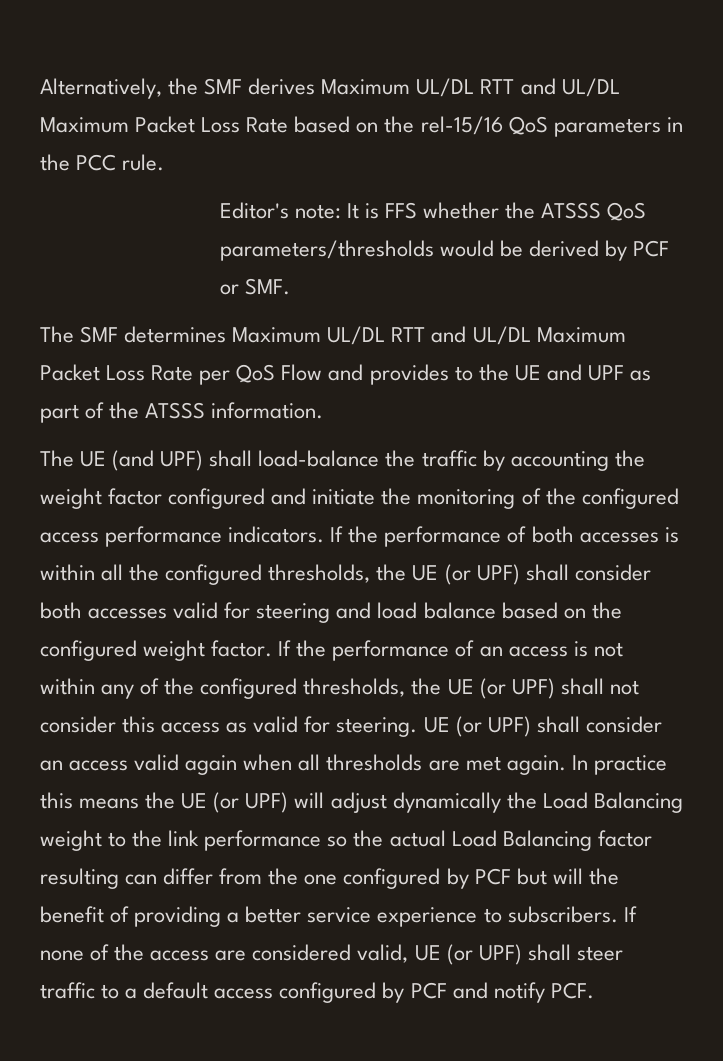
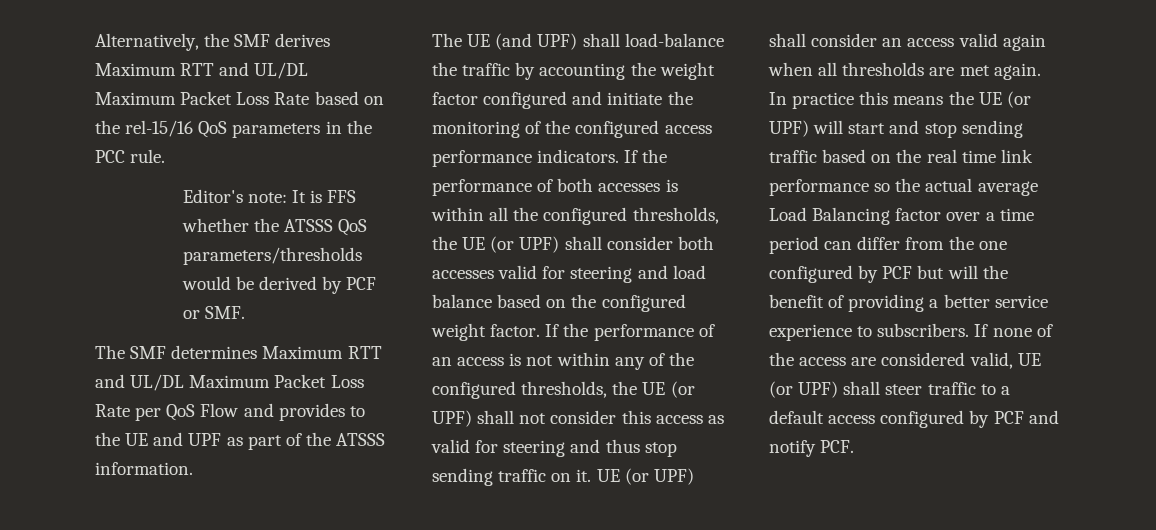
- Alternatively, the SMF derives Maximum UL/DL RTT and UL/DL Maximum Packet Loss Rate based on the rel-15/16 QoS parameters in the PCC rule.
+ Alternatively, the SMF derives Maximum RTT and UL/DL Maximum Packet Loss Rate based on the rel-15/16 QoS parameters in the PCC rule.
- The SMF determines Maximum UL/DL RTT and UL/DL Maximum Packet Loss Rate per QoS Flow and provides to the UE and UPF as part of the ATSSS information.
+ The SMF determines Maximum RTT and UL/DL Maximum Packet Loss Rate per QoS Flow and provides to the UE and UPF as part of the ATSSS information.
- If the performance of an access is not within any of the configured thresholds, the UE (or UPF) shall not consider this access as valid for steering.
+ If the performance of an access is not within any of the configured thresholds, the UE (or UPF) shall not consider this access as valid for steering and thus stop sending traffic on it.
- In practice this means the UE (or UPF) will adjust dynamically the Load Balancing weight to the link performance so the actual Load Balancing factor resulting can differ from the one configured by PCF but will the benefit of providing a better service experience to subscribers.
+ In practice this means the UE (or UPF) will start and stop sending traffic based on the real time link performance so the actual average Load Balancing factor over a time period can differ from the one configured by PCF but will the benefit of providing a better service experience to subscribers.

